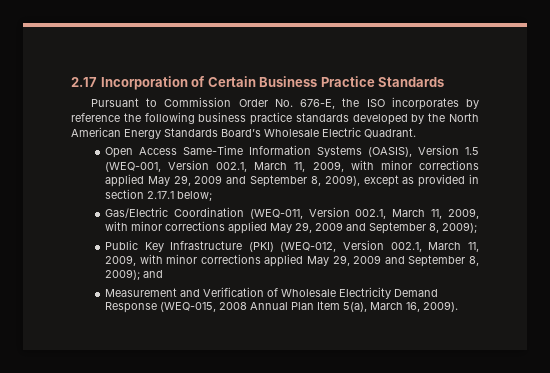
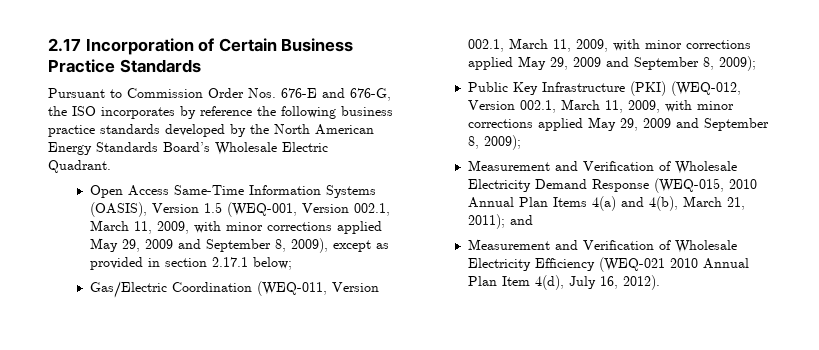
- Pursuant to Commission Order No. 676-E, the ISO incorporates by reference the following business practice standards developed by the North American Energy Standards Board’s Wholesale Electric Quadrant.
+ Pursuant to Commission Order Nos. 676-E and 676-G, the ISO incorporates by reference the following business practice standards developed by the North American Energy Standards Board’s Wholesale Electric Quadrant.
- Public Key Infrastructure (PKI) (WEQ-012, Version 002.1, March 11, 2009, with minor corrections applied May 29, 2009 and September 8, 2009); and
+ Public Key Infrastructure (PKI) (WEQ-012, Version 002.1, March 11, 2009, with minor corrections applied May 29, 2009 and September 8, 2009);
- Measurement and Verification of Wholesale Electricity Demand Response (WEQ-015, 2008 Annual Plan Item 5(a), March 16, 2009).
+ Measurement and Verification of Wholesale Electricity Demand Response (WEQ-015, 2010 Annual Plan Items 4(a) and 4(b), March 21, 2011); and
+ Measurement and Verification of Wholesale Electricity Efficiency (WEQ-021 2010 Annual Plan Item 4(d), July 16, 2012).

